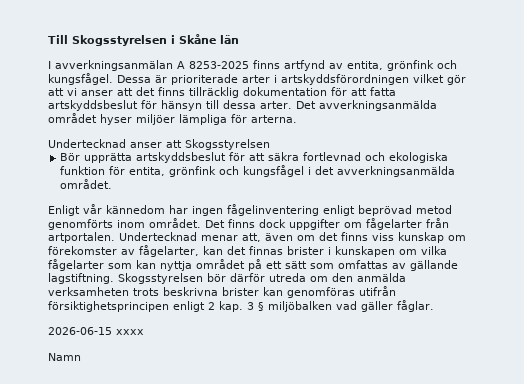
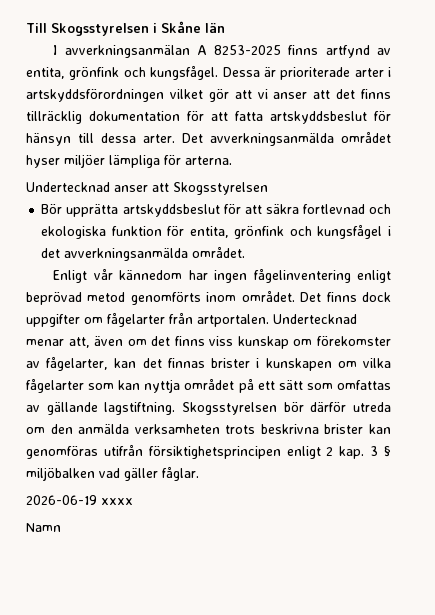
- 2026-06-15 xxxx
+ 2026-06-19 xxxx

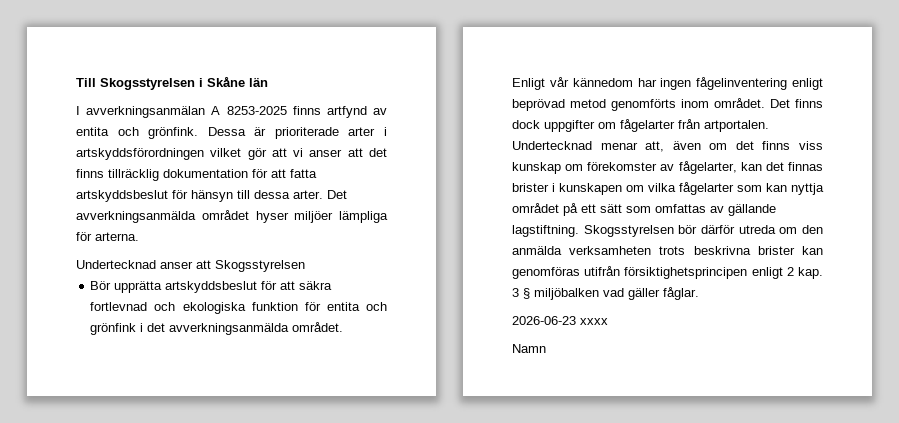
- I avverkningsanmälan A 8253-2025 finns artfynd av entita, grönfink och kungsfågel.
+ I avverkningsanmälan A 8253-2025 finns artfynd av entita och grönfink.
- Bör upprätta artskyddsbeslut för att säkra fortlevnad och ekologiska funktion för entita, grönfink och kungsfågel i det avverkningsanmälda området.
+ Bör upprätta artskyddsbeslut för att säkra fortlevnad och ekologiska funktion för entita och grönfink i det avverkningsanmälda området.
- 2026-06-19 xxxx
+ 2026-06-23 xxxx

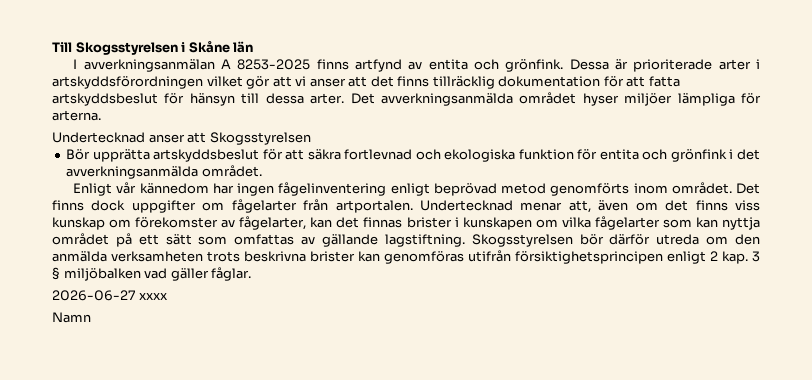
- 2026-06-23 xxxx
+ 2026-06-27 xxxx

